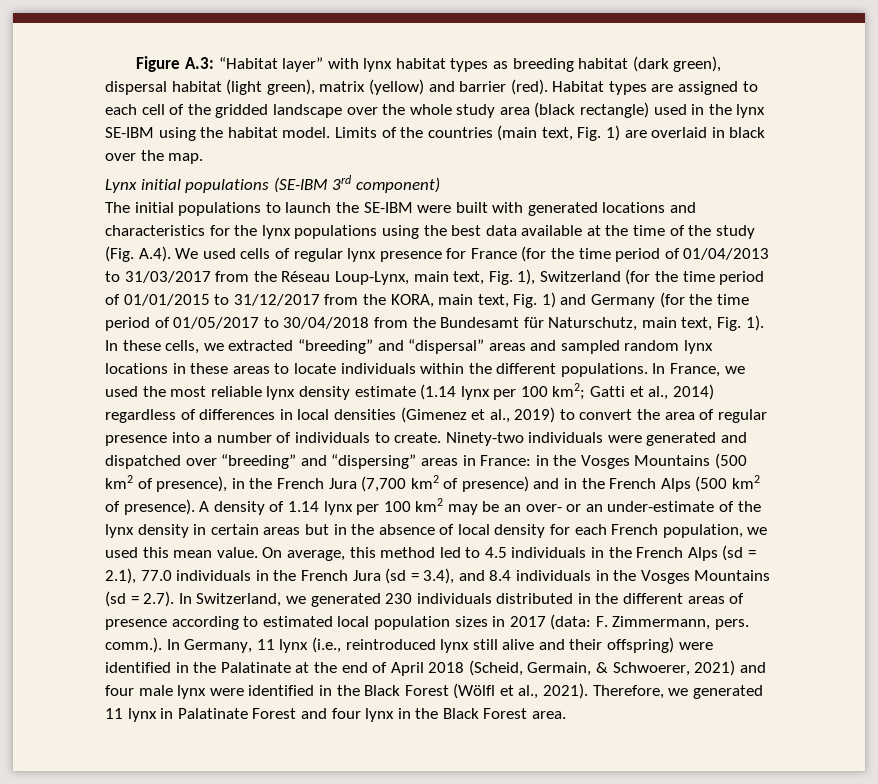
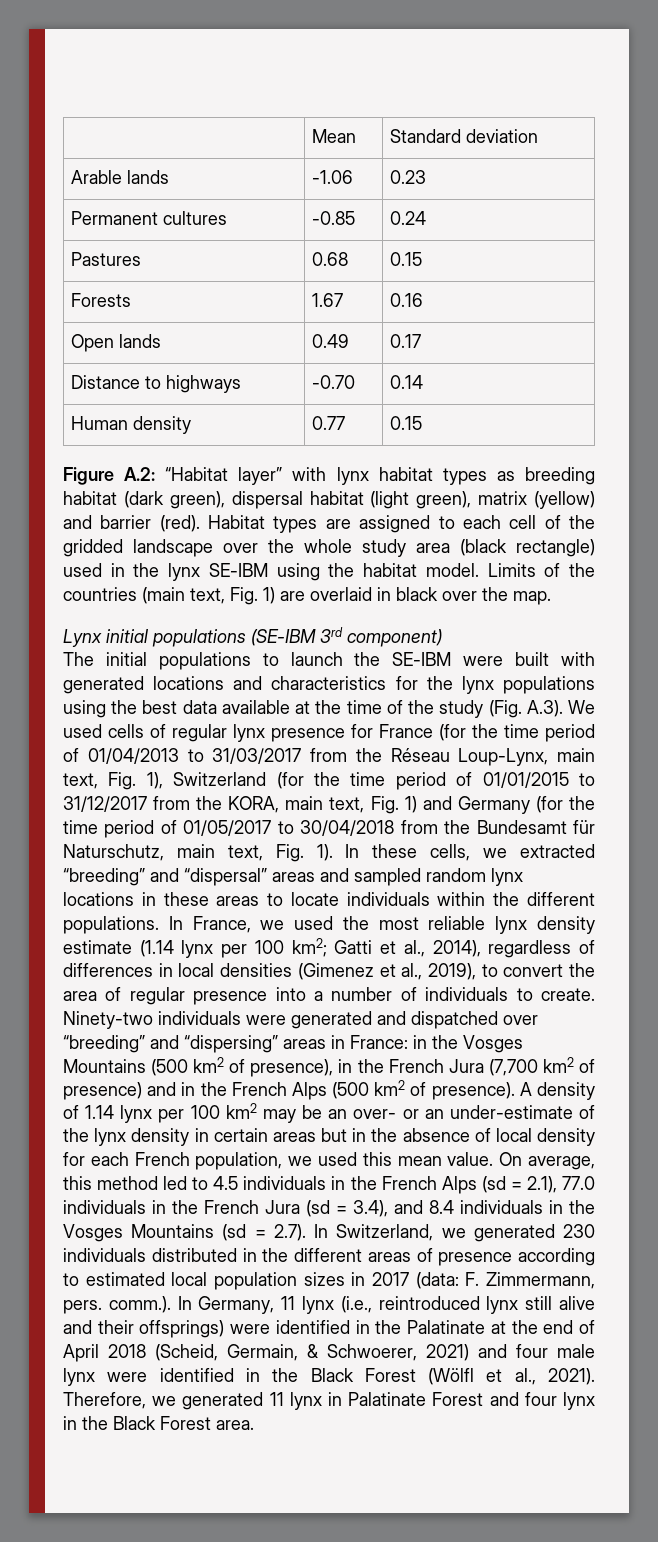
- Figure A.3: “Habitat layer” with lynx habitat types as breeding habitat (dark green), dispersal habitat (light green), matrix (yellow) and barrier (red).
+ | Mean | Standard deviation
+ Arable lands | -1.06 | 0.23
+ Permanent cultures | -0.85 | 0.24
+ Pastures | 0.68 | 0.15
+ Forests | 1.67 | 0.16
+ Open lands | 0.49 | 0.17
+ Distance to highways | -0.70 | 0.14
+ Human density | 0.77 | 0.15
+ Figure A.2: “Habitat layer” with lynx habitat types as breeding habitat (dark green), dispersal habitat (light green), matrix (yellow) and barrier (red).
- The initial populations to launch the SE-IBM were built with generated locations and characteristics for the lynx populations using the best data available at the time of the study (Fig. A.4). We used cells of regular lynx presence for France (for the time period of 01/04/2013 to 31/03/2017 from the Réseau Loup-Lynx, main text, Fig. 1), Switzerland (for the time period of 01/01/2015 to 31/12/2017 from the KORA, main text, Fig. 1) and Germany (for the time period of 01/05/2017 to 30/04/2018 from the Bundesamt für Naturschutz, main text, Fig. 1).
+ The initial populations to launch the SE-IBM were built with generated locations and characteristics for the lynx populations using the best data available at the time of the study (Fig. A.3). We used cells of regular lynx presence for France (for the time period of 01/04/2013 to 31/03/2017 from the Réseau Loup-Lynx, main text, Fig. 1), Switzerland (for the time period of 01/01/2015 to 31/12/2017 from the KORA, main text, Fig. 1) and Germany (for the time period of 01/05/2017 to 30/04/2018 from the Bundesamt für Naturschutz, main text, Fig. 1).
- In France, we used the most reliable lynx density estimate (1.14 lynx per 100 km2; Gatti et al., 2014) regardless of differences in local densities (Gimenez et al., 2019) to convert the area of regular presence into a number of individuals to create.
+ In France, we used the most reliable lynx density estimate (1.14 lynx per 100 km2; Gatti et al., 2014), regardless of differences in local densities (Gimenez et al., 2019), to convert the area of regular presence into a number of individuals to create.
- F. Zimmermann, pers. comm.). In Germany, 11 lynx (i.e., reintroduced lynx still alive and their offspring) were identified in the Palatinate at the end of April 2018 (Scheid, Germain, & Schwoerer, 2021) and four male lynx were identified in the Black Forest (Wölfl et al., 2021).
+ F. Zimmermann, pers. comm.). In Germany, 11 lynx (i.e., reintroduced lynx still alive and their offsprings) were identified in the Palatinate at the end of April 2018 (Scheid, Germain, & Schwoerer, 2021) and four male lynx were identified in the Black Forest (Wölfl et al., 2021).

